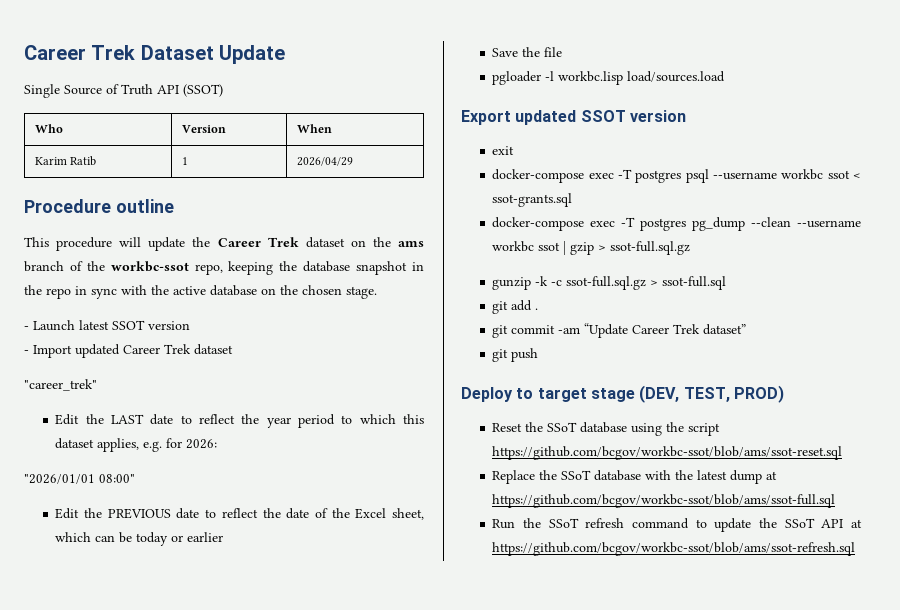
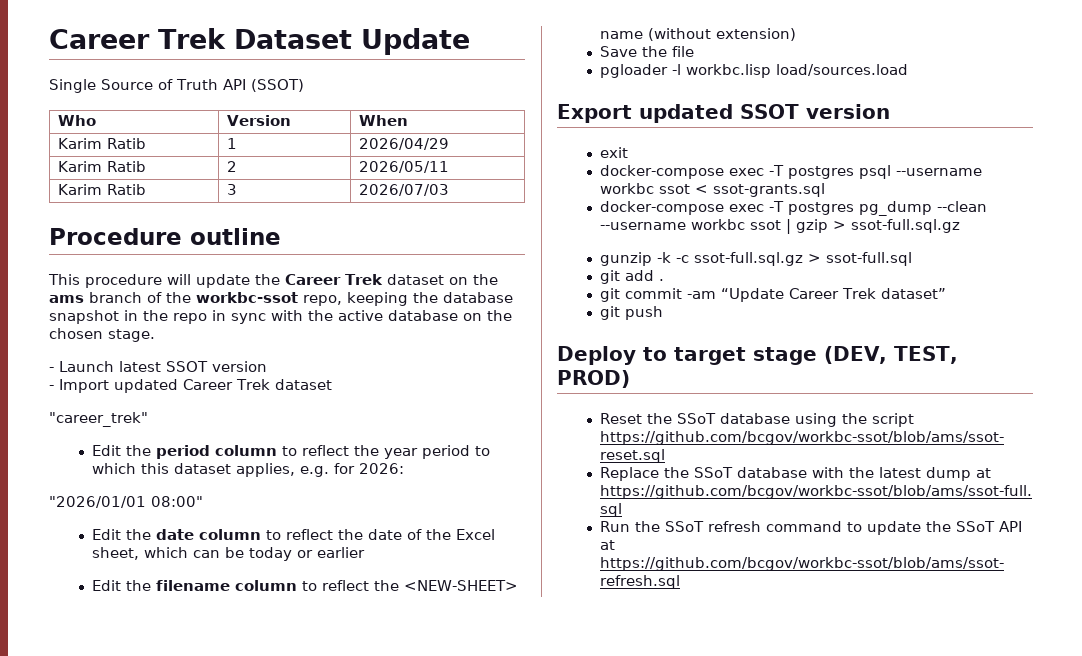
+ Karim Ratib | 2 | 2026/05/11
+ Karim Ratib | 3 | 2026/07/03
- Edit the LAST date to reflect the year period to which this dataset applies, e.g. for 2026:
+ Edit the period column to reflect the year period to which this dataset applies, e.g. for 2026:
- Edit the PREVIOUS date to reflect the date of the Excel sheet, which can be today or earlier
+ Edit the date column to reflect the date of the Excel sheet, which can be today or earlier
+ Edit the filename column to reflect the <NEW-SHEET> name (without extension)

